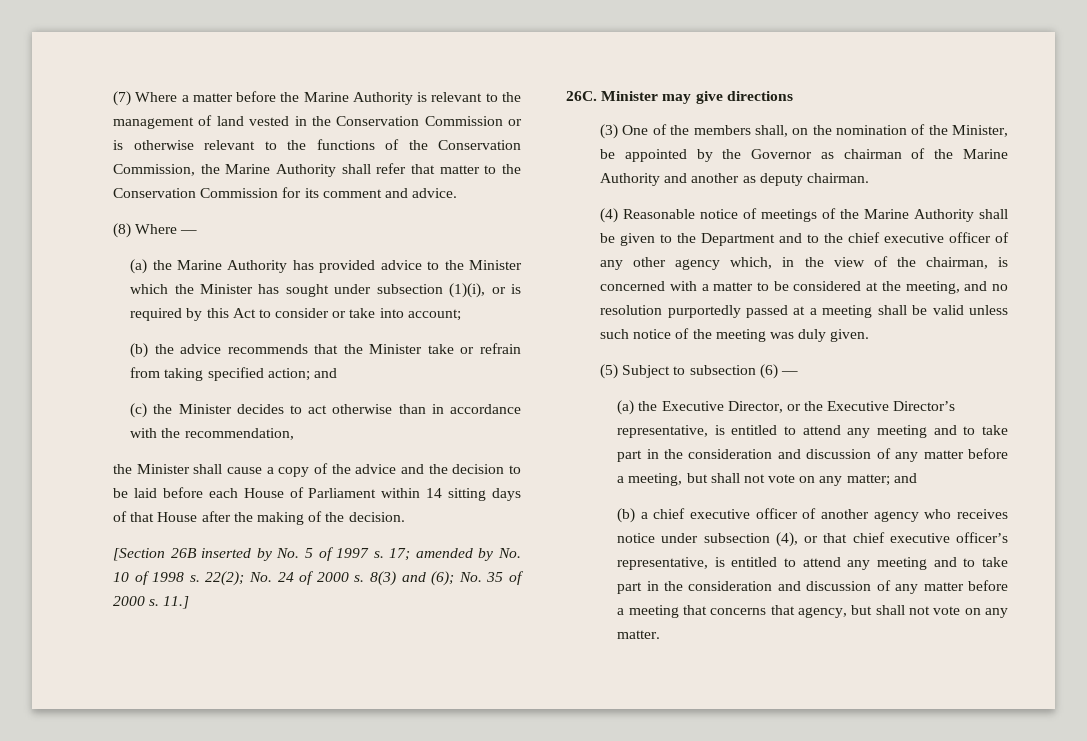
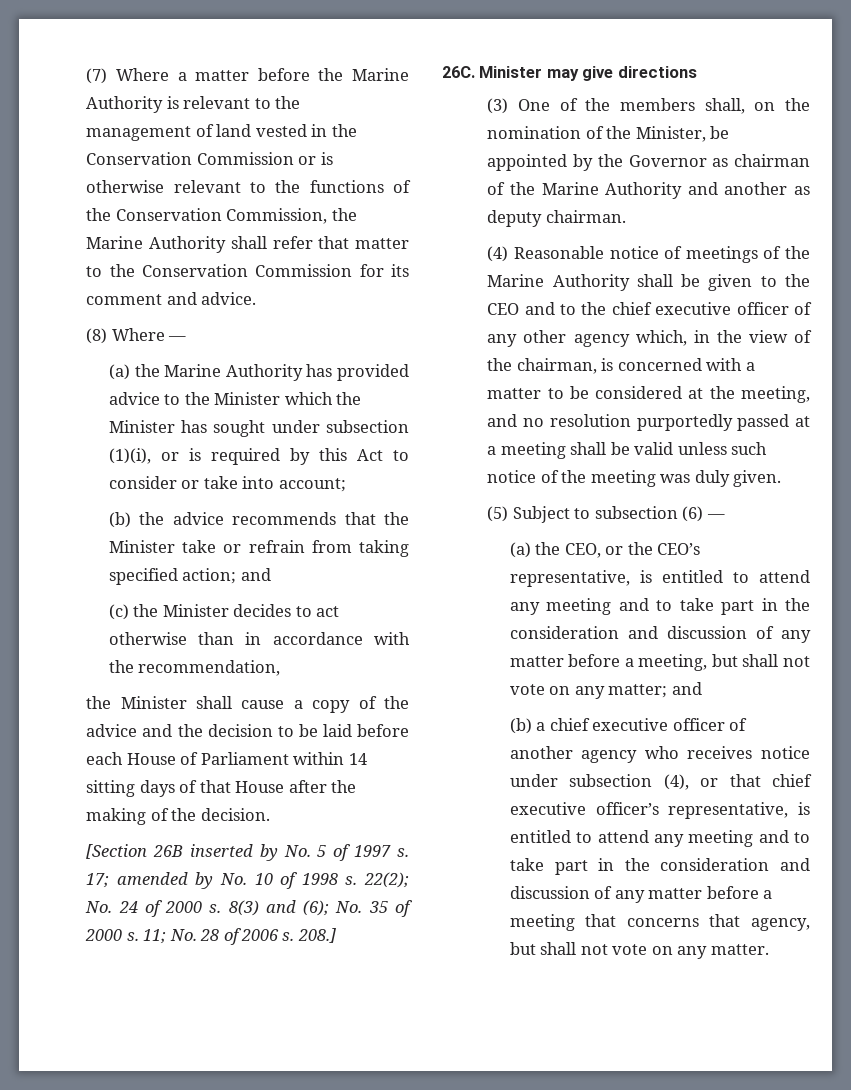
- 11.]
+ 11; No. 28 of 2006 s. 208.]
- (4) Reasonable notice of meetings of the Marine Authority shall be given to the Department and to the chief executive officer of any other agency which, in the view of the chairman, is concerned with a matter to be considered at the meeting, and no resolution purportedly passed at a meeting shall be valid unless such notice of the meeting was duly given.
+ (4) Reasonable notice of meetings of the Marine Authority shall be given to the CEO and to the chief executive officer of any other agency which, in the view of the chairman, is concerned with a matter to be considered at the meeting, and no resolution purportedly passed at a meeting shall be valid unless such notice of the meeting was duly given.
- (a) the Executive Director, or the Executive Director’s representative, is entitled to attend any meeting and to take part in the consideration and discussion of any matter before a meeting, but shall not vote on any matter; and
+ (a) the CEO, or the CEO’s representative, is entitled to attend any meeting and to take part in the consideration and discussion of any matter before a meeting, but shall not vote on any matter; and

